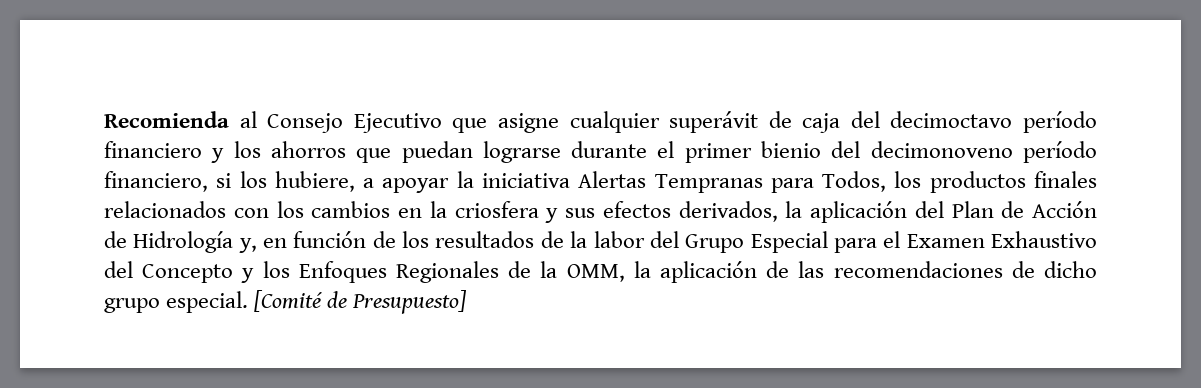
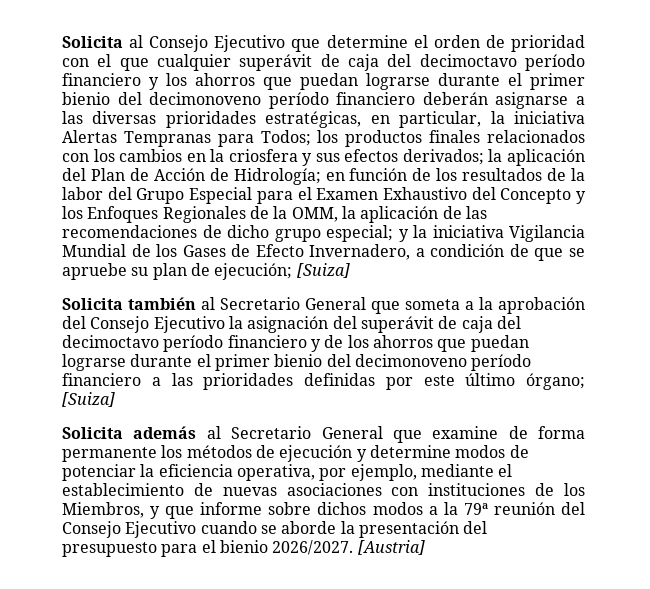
- Recomienda al Consejo Ejecutivo que asigne cualquier superávit de caja del decimoctavo período financiero y los ahorros que puedan lograrse durante el primer bienio del decimonoveno período financiero, si los hubiere, a apoyar la iniciativa Alertas Tempranas para Todos, los productos finales relacionados con los cambios en la criosfera y sus efectos derivados, la aplicación del Plan de Acción de Hidrología y, en función de los resultados de la labor del Grupo Especial para el Examen Exhaustivo del Concepto y los Enfoques Regionales de la OMM, la aplicación de las recomendaciones de dicho grupo especial. [Comité de Presupuesto]
+ Solicita al Consejo Ejecutivo que determine el orden de prioridad con el que cualquier superávit de caja del decimoctavo período financiero y los ahorros que puedan lograrse durante el primer bienio del decimonoveno período financiero deberán asignarse a las diversas prioridades estratégicas, en particular, la iniciativa Alertas Tempranas para Todos; los productos finales relacionados con los cambios en la criosfera y sus efectos derivados; la aplicación del Plan de Acción de Hidrología; en función de los resultados de la labor del Grupo Especial para el Examen Exhaustivo del Concepto y los Enfoques Regionales de la OMM, la aplicación de las recomendaciones de dicho grupo especial; y la iniciativa Vigilancia Mundial de los Gases de Efecto Invernadero, a condición de que se apruebe su plan de ejecución; [Suiza]
+ Solicita también al Secretario General que someta a la aprobación del Consejo Ejecutivo la asignación del superávit de caja del decimoctavo período financiero y de los ahorros que puedan lograrse durante el primer bienio del decimonoveno período financiero a las prioridades definidas por este último órgano; [Suiza]
+ Solicita además al Secretario General que examine de forma permanente los métodos de ejecución y determine modos de potenciar la eficiencia operativa, por ejemplo, mediante el establecimiento de nuevas asociaciones con instituciones de los Miembros, y que informe sobre dichos modos a la 79ª reunión del Consejo Ejecutivo cuando se aborde la presentación del presupuesto para el bienio 2026/2027. [Austria]

